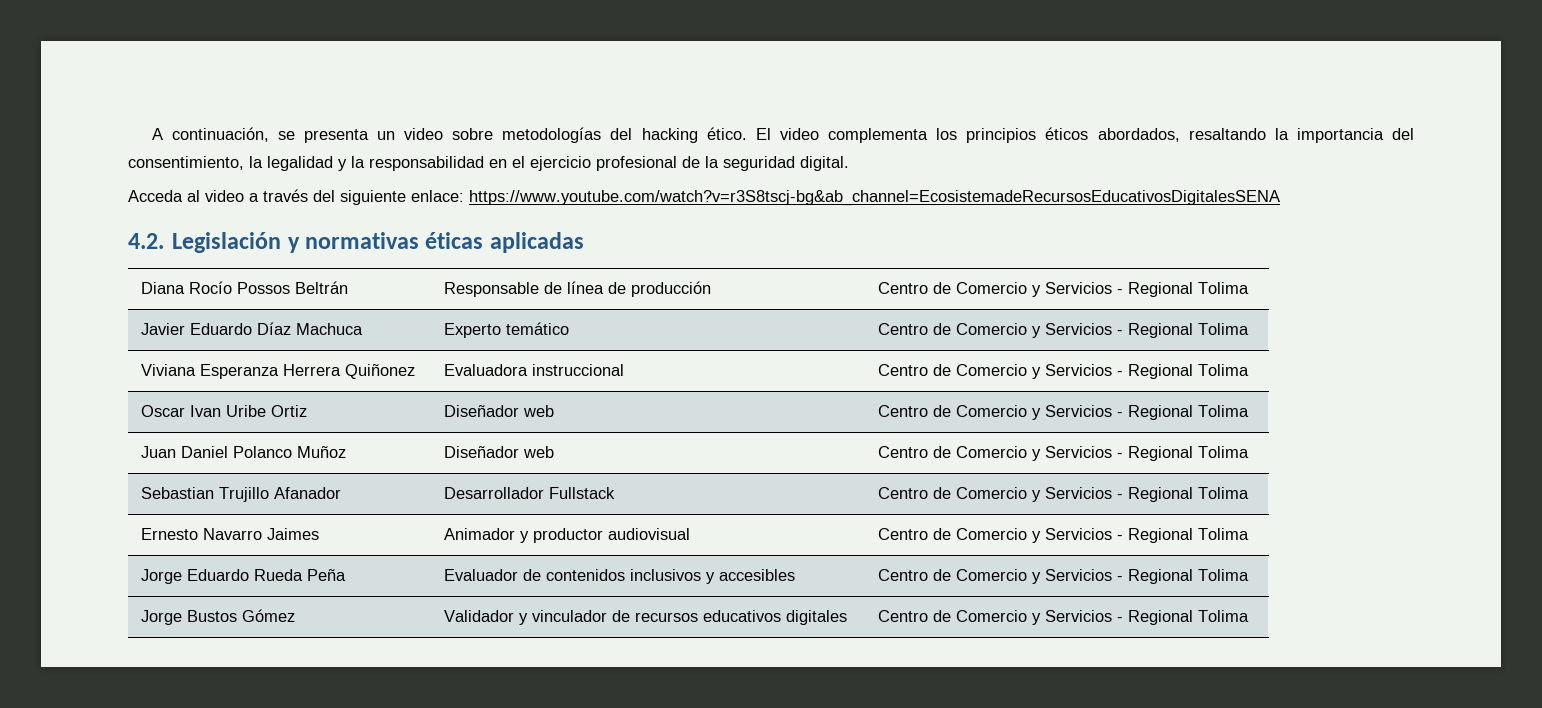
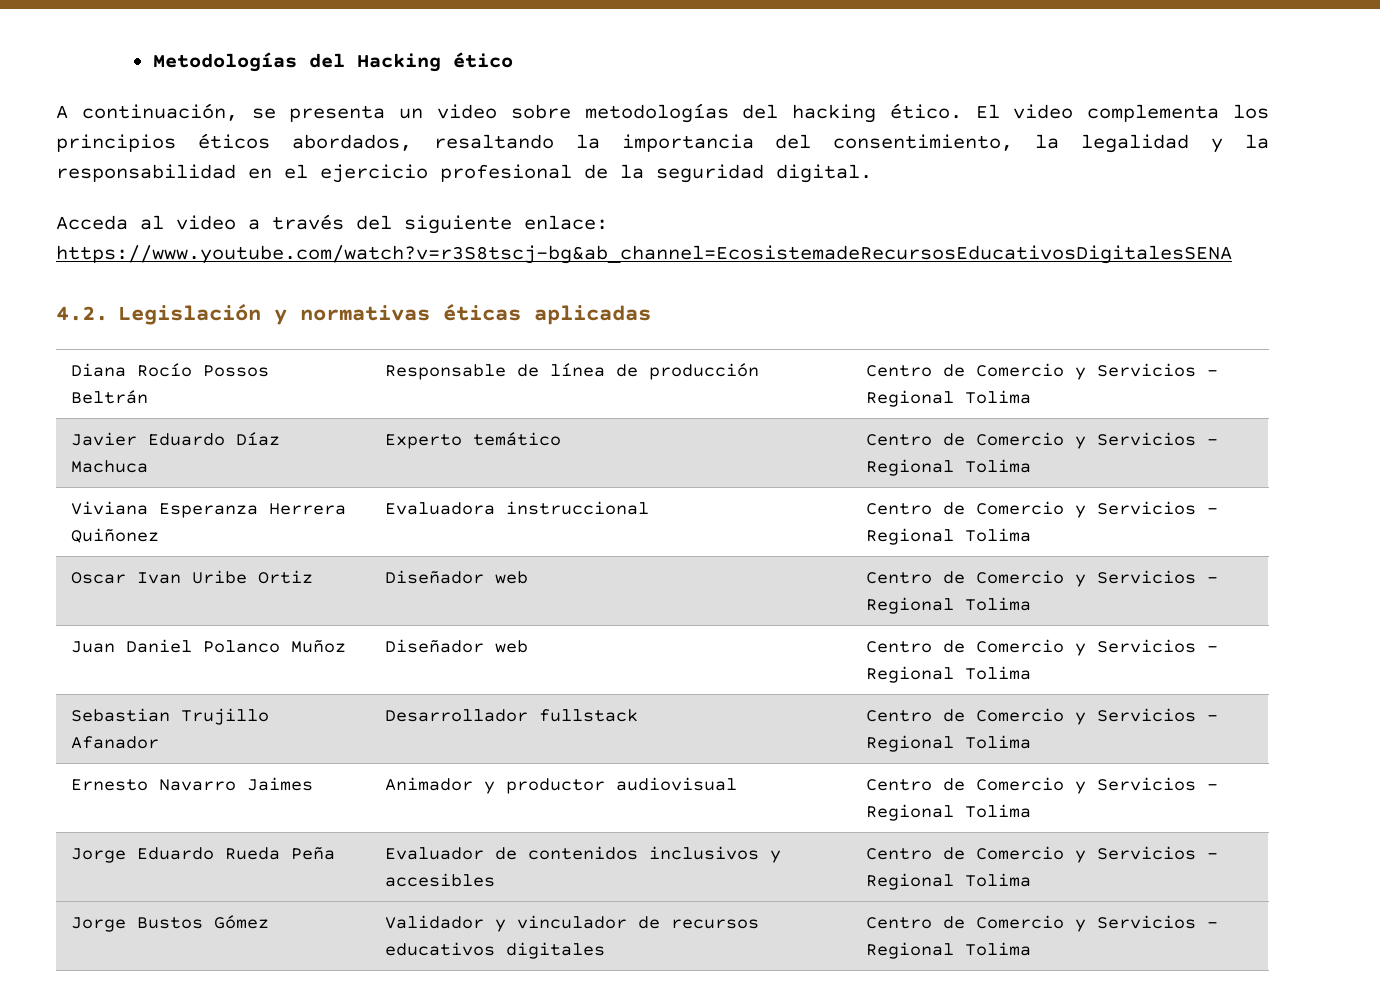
+ Metodologías del Hacking ético
- Sebastian Trujillo Afanador | Desarrollador Fullstack | Centro de Comercio y Servicios - Regional Tolima
+ Sebastian Trujillo Afanador | Desarrollador fullstack | Centro de Comercio y Servicios - Regional Tolima

